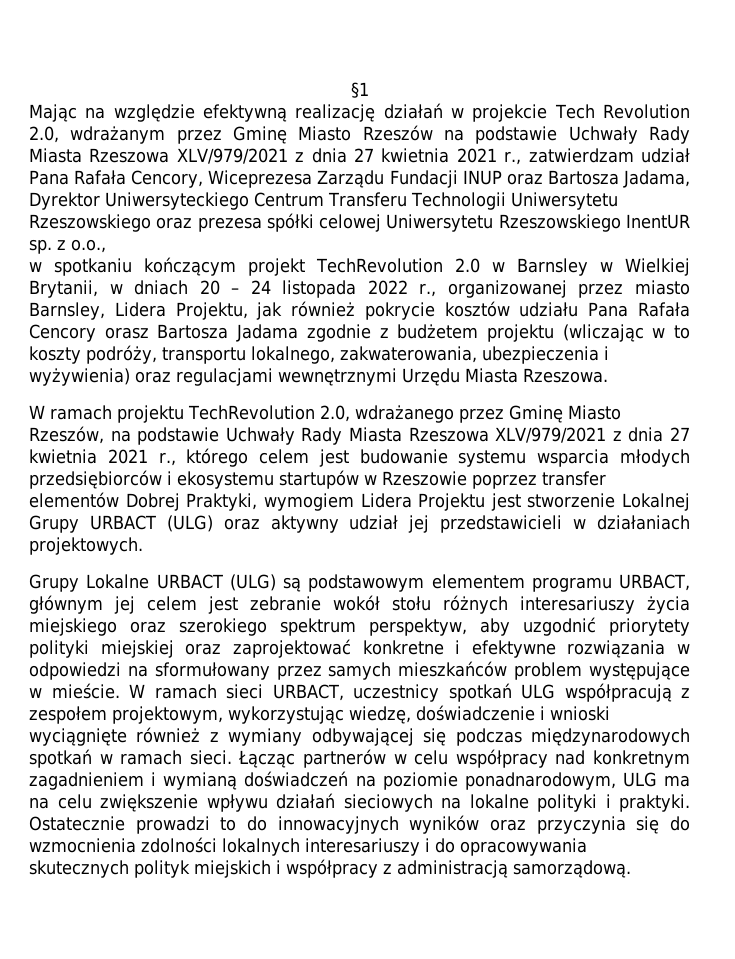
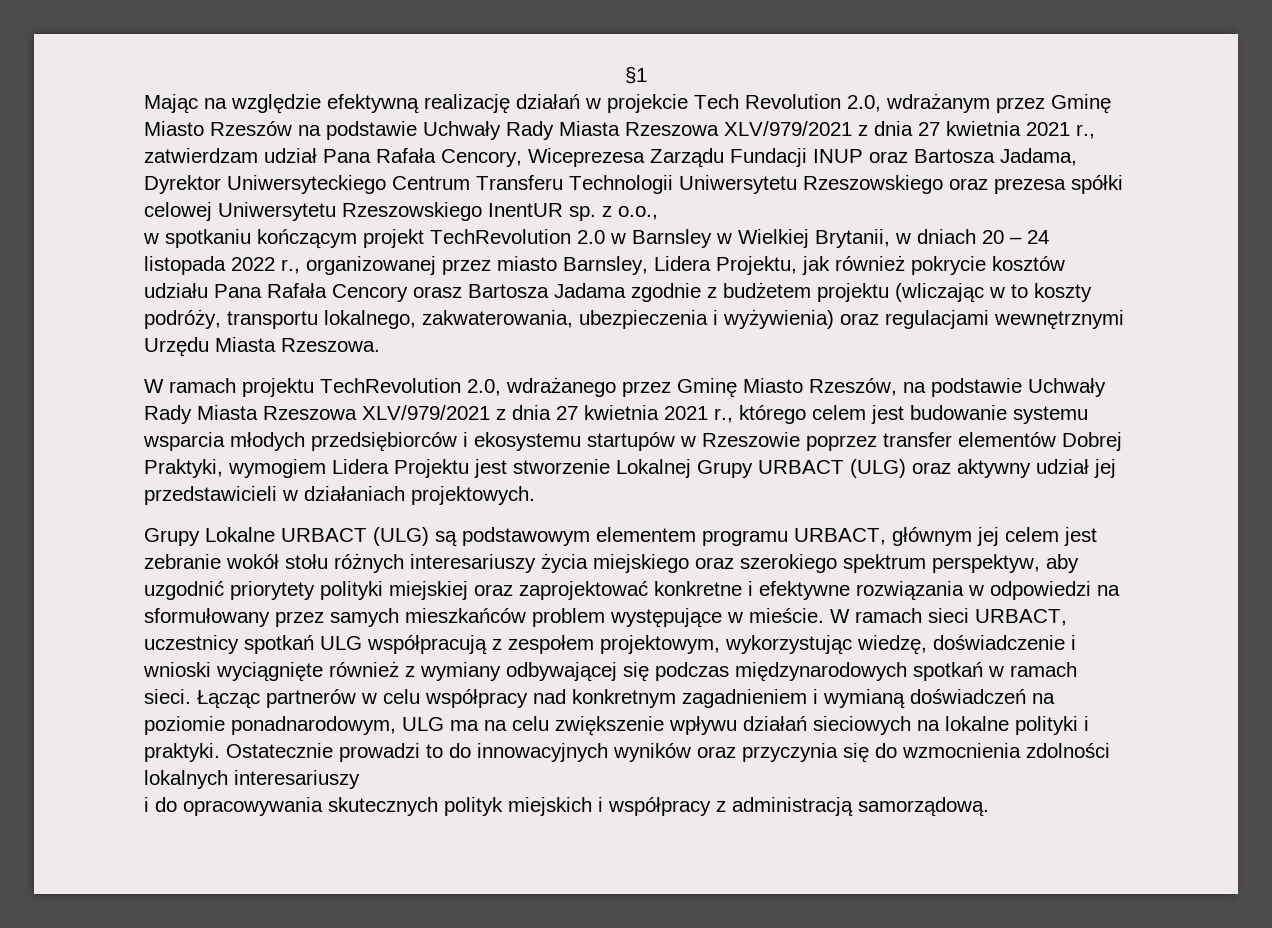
- Ostatecznie prowadzi to do innowacyjnych wyników oraz przyczynia się do wzmocnienia zdolności lokalnych interesariuszy i do opracowywania skutecznych polityk miejskich i współpracy z administracją samorządową.
+ Ostatecznie prowadzi to do innowacyjnych wyników oraz przyczynia się do wzmocnienia zdolności lokalnych interesariuszy
+ i do opracowywania skutecznych polityk miejskich i współpracy z administracją samorządową.

